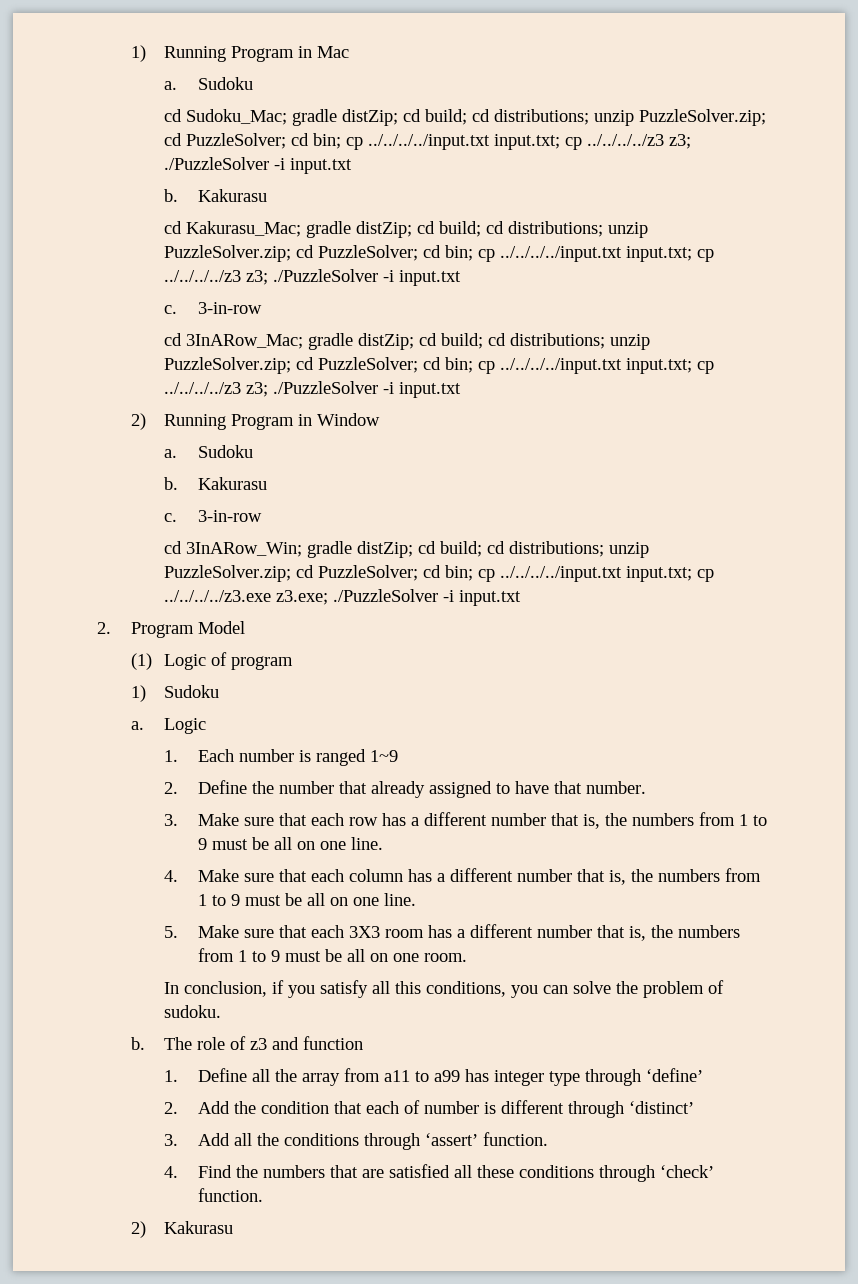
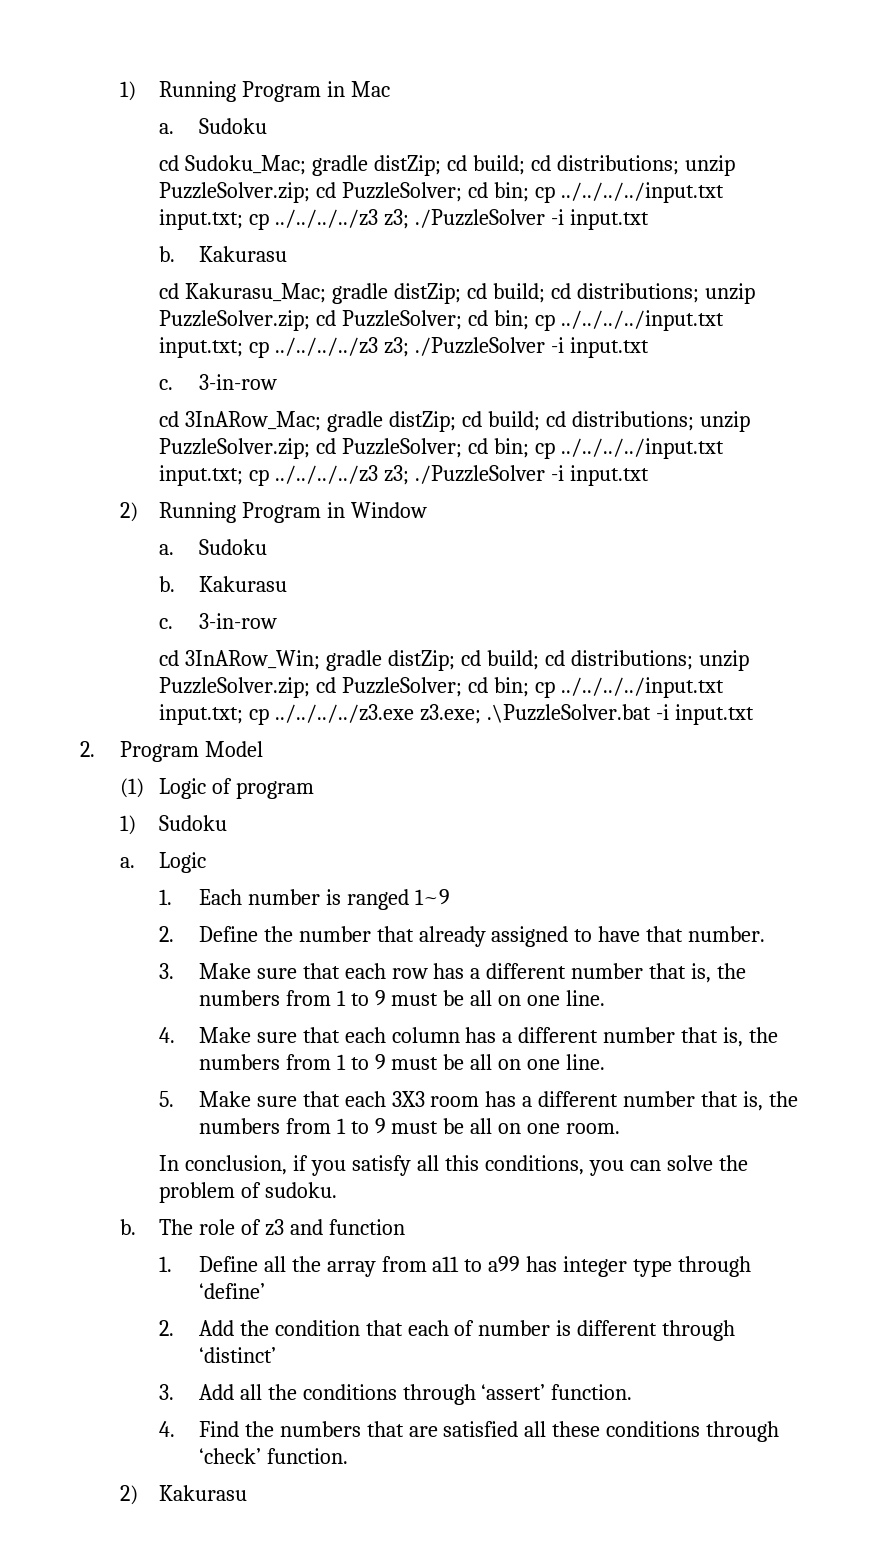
- cd 3InARow_Win; gradle distZip; cd build; cd distributions; unzip PuzzleSolver.zip; cd PuzzleSolver; cd bin; cp ../../../../input.txt input.txt; cp ../../../../z3.exe z3.exe; ./PuzzleSolver -i input.txt
+ cd 3InARow_Win; gradle distZip; cd build; cd distributions; unzip PuzzleSolver.zip; cd PuzzleSolver; cd bin; cp ../../../../input.txt input.txt; cp ../../../../z3.exe z3.exe; .\PuzzleSolver.bat -i input.txt

